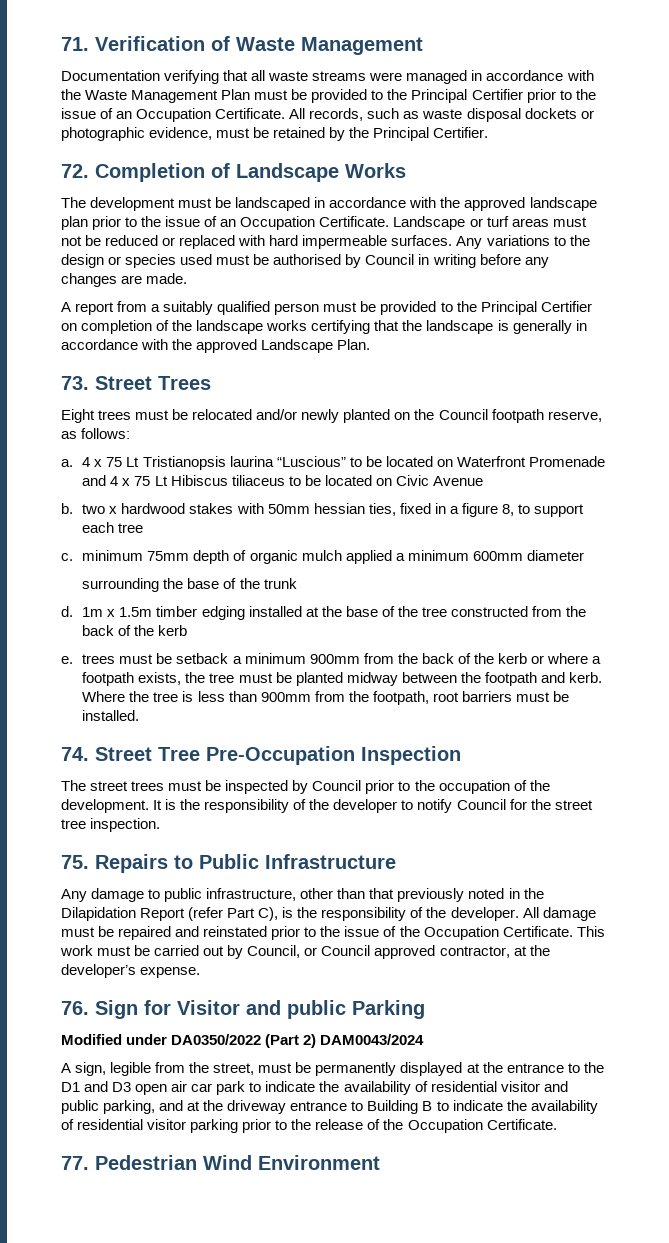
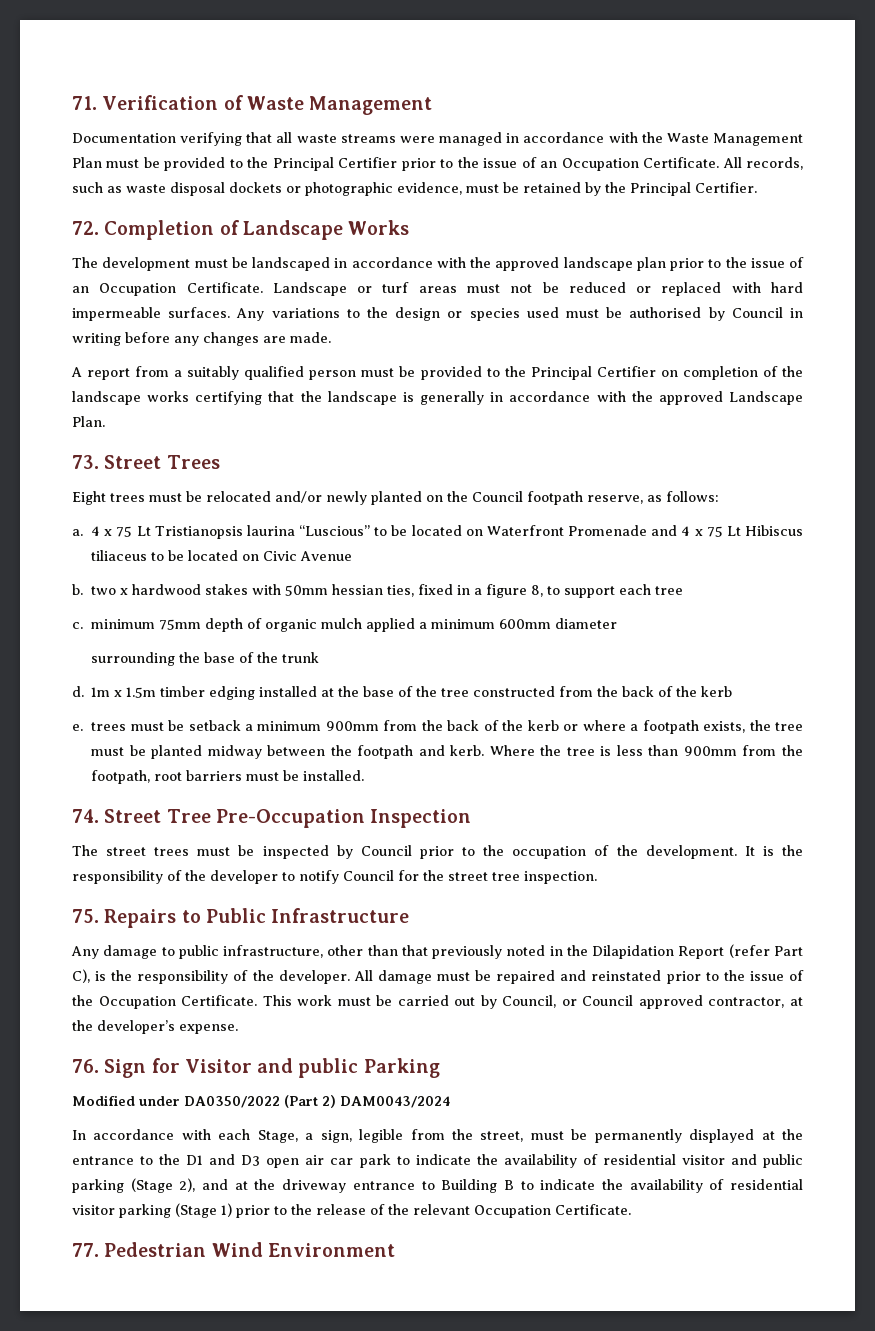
- A sign, legible from the street, must be permanently displayed at the entrance to the D1 and D3 open air car park to indicate the availability of residential visitor and public parking, and at the driveway entrance to Building B to indicate the availability of residential visitor parking prior to the release of the Occupation Certificate.
+ In accordance with each Stage, a sign, legible from the street, must be permanently displayed at the entrance to the D1 and D3 open air car park to indicate the availability of residential visitor and public parking (Stage 2), and at the driveway entrance to Building B to indicate the availability of residential visitor parking (Stage 1) prior to the release of the relevant Occupation Certificate.

